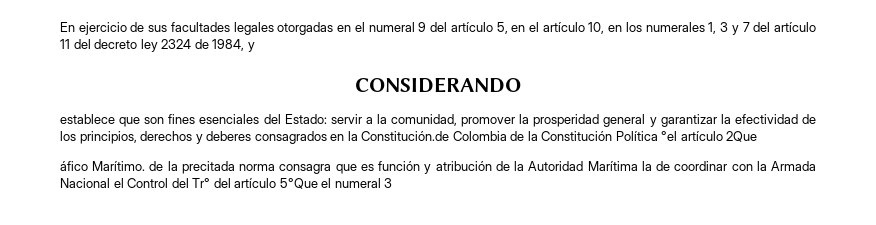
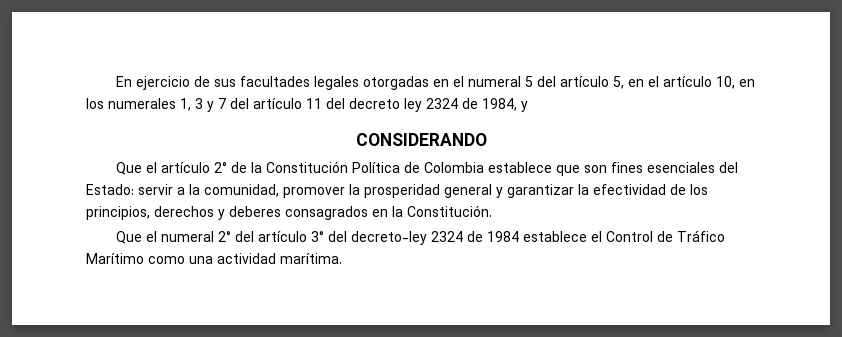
- En ejercicio de sus facultades legales otorgadas en el numeral 9 del artículo 5, en el artículo 10, en los numerales 1, 3 y 7 del artículo 11 del decreto ley 2324 de 1984, y
+ En ejercicio de sus facultades legales otorgadas en el numeral 5 del artículo 5, en el artículo 10, en los numerales 1, 3 y 7 del artículo 11 del decreto ley 2324 de 1984, y
- establece que son fines esenciales del Estado: servir a la comunidad, promover la prosperidad general y garantizar la efectividad de los principios, derechos y deberes consagrados en la Constitución.de Colombia de la Constitución Política °el artículo 2Que
- áfico Marítimo. de la precitada norma consagra que es función y atribución de la Autoridad Marítima la de coordinar con la Armada Nacional el Control del Tr° del artículo 5°Que el numeral 3
+ Que el artículo 2° de la Constitución Política de Colombia establece que son fines esenciales del Estado: servir a la comunidad, promover la prosperidad general y garantizar la efectividad de los principios, derechos y deberes consagrados en la Constitución.
+ Que el numeral 2° del artículo 3° del decreto-ley 2324 de 1984 establece el Control de Tráfico Marítimo como una actividad marítima.

